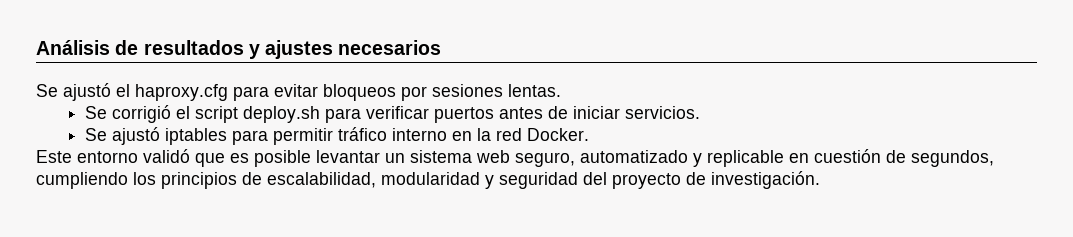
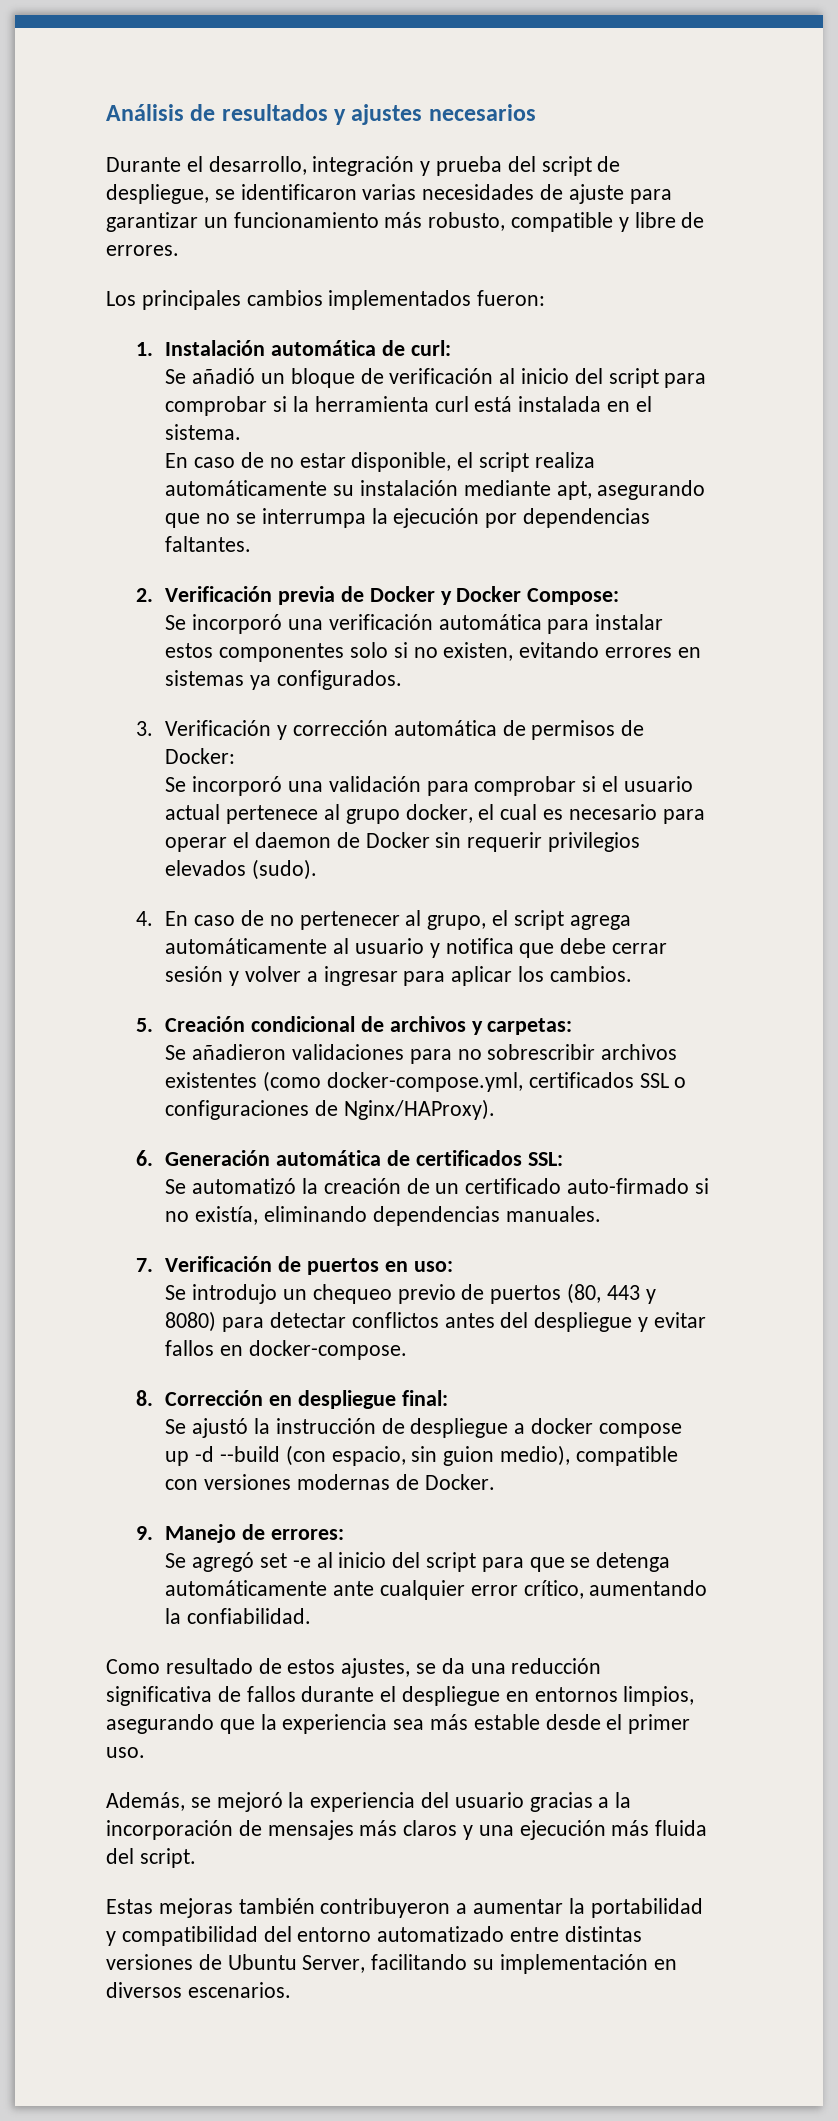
- Se ajustó el haproxy.cfg para evitar bloqueos por sesiones lentas.
- Se corrigió el script deploy.sh para verificar puertos antes de iniciar servicios.
- Se ajustó iptables para permitir tráfico interno en la red Docker.
- Este entorno validó que es posible levantar un sistema web seguro, automatizado y replicable en cuestión de segundos, cumpliendo los principios de escalabilidad, modularidad y seguridad del proyecto de investigación.
+ Durante el desarrollo, integración y prueba del script de despliegue, se identificaron varias necesidades de ajuste para garantizar un funcionamiento más robusto, compatible y libre de errores.
+ Los principales cambios implementados fueron:
+ 1. Instalación automática de curl:
+ Se añadió un bloque de verificación al inicio del script para comprobar si la herramienta curl está instalada en el sistema.
+ En caso de no estar disponible, el script realiza automáticamente su instalación mediante apt, asegurando que no se interrumpa la ejecución por dependencias faltantes.
+ 2. Verificación previa de Docker y Docker Compose:
+ Se incorporó una verificación automática para instalar estos componentes solo si no existen, evitando errores en sistemas ya configurados.
+ 3. Verificación y corrección automática de permisos de Docker:
+ Se incorporó una validación para comprobar si el usuario actual pertenece al grupo docker, el cual es necesario para operar el daemon de Docker sin requerir privilegios elevados (sudo).
+ 4. En caso de no pertenecer al grupo, el script agrega automáticamente al usuario y notifica que debe cerrar sesión y volver a ingresar para aplicar los cambios.
+ 5. Creación condicional de archivos y carpetas:
+ Se añadieron validaciones para no sobrescribir archivos existentes (como docker-compose.yml, certificados SSL o configuraciones de Nginx/HAProxy).
+ 6. Generación automática de certificados SSL:
+ Se automatizó la creación de un certificado auto-firmado si no existía, eliminando dependencias manuales.
+ 7. Verificación de puertos en uso:
+ Se introdujo un chequeo previo de puertos (80, 443 y 8080) para detectar conflictos antes del despliegue y evitar fallos en docker-compose.
+ 8. Corrección en despliegue final:
+ Se ajustó la instrucción de despliegue a docker compose up -d --build (con espacio, sin guion medio), compatible con versiones modernas de Docker.
+ 9. Manejo de errores:
+ Se agregó set -e al inicio del script para que se detenga automáticamente ante cualquier error crítico, aumentando la confiabilidad.
+ Como resultado de estos ajustes, se da una reducción significativa de fallos durante el despliegue en entornos limpios, asegurando que la experiencia sea más estable desde el primer uso.
+ Además, se mejoró la experiencia del usuario gracias a la incorporación de mensajes más claros y una ejecución más fluida del script.
+ Estas mejoras también contribuyeron a aumentar la portabilidad y compatibilidad del entorno automatizado entre distintas versiones de Ubuntu Server, facilitando su implementación en diversos escenarios.

